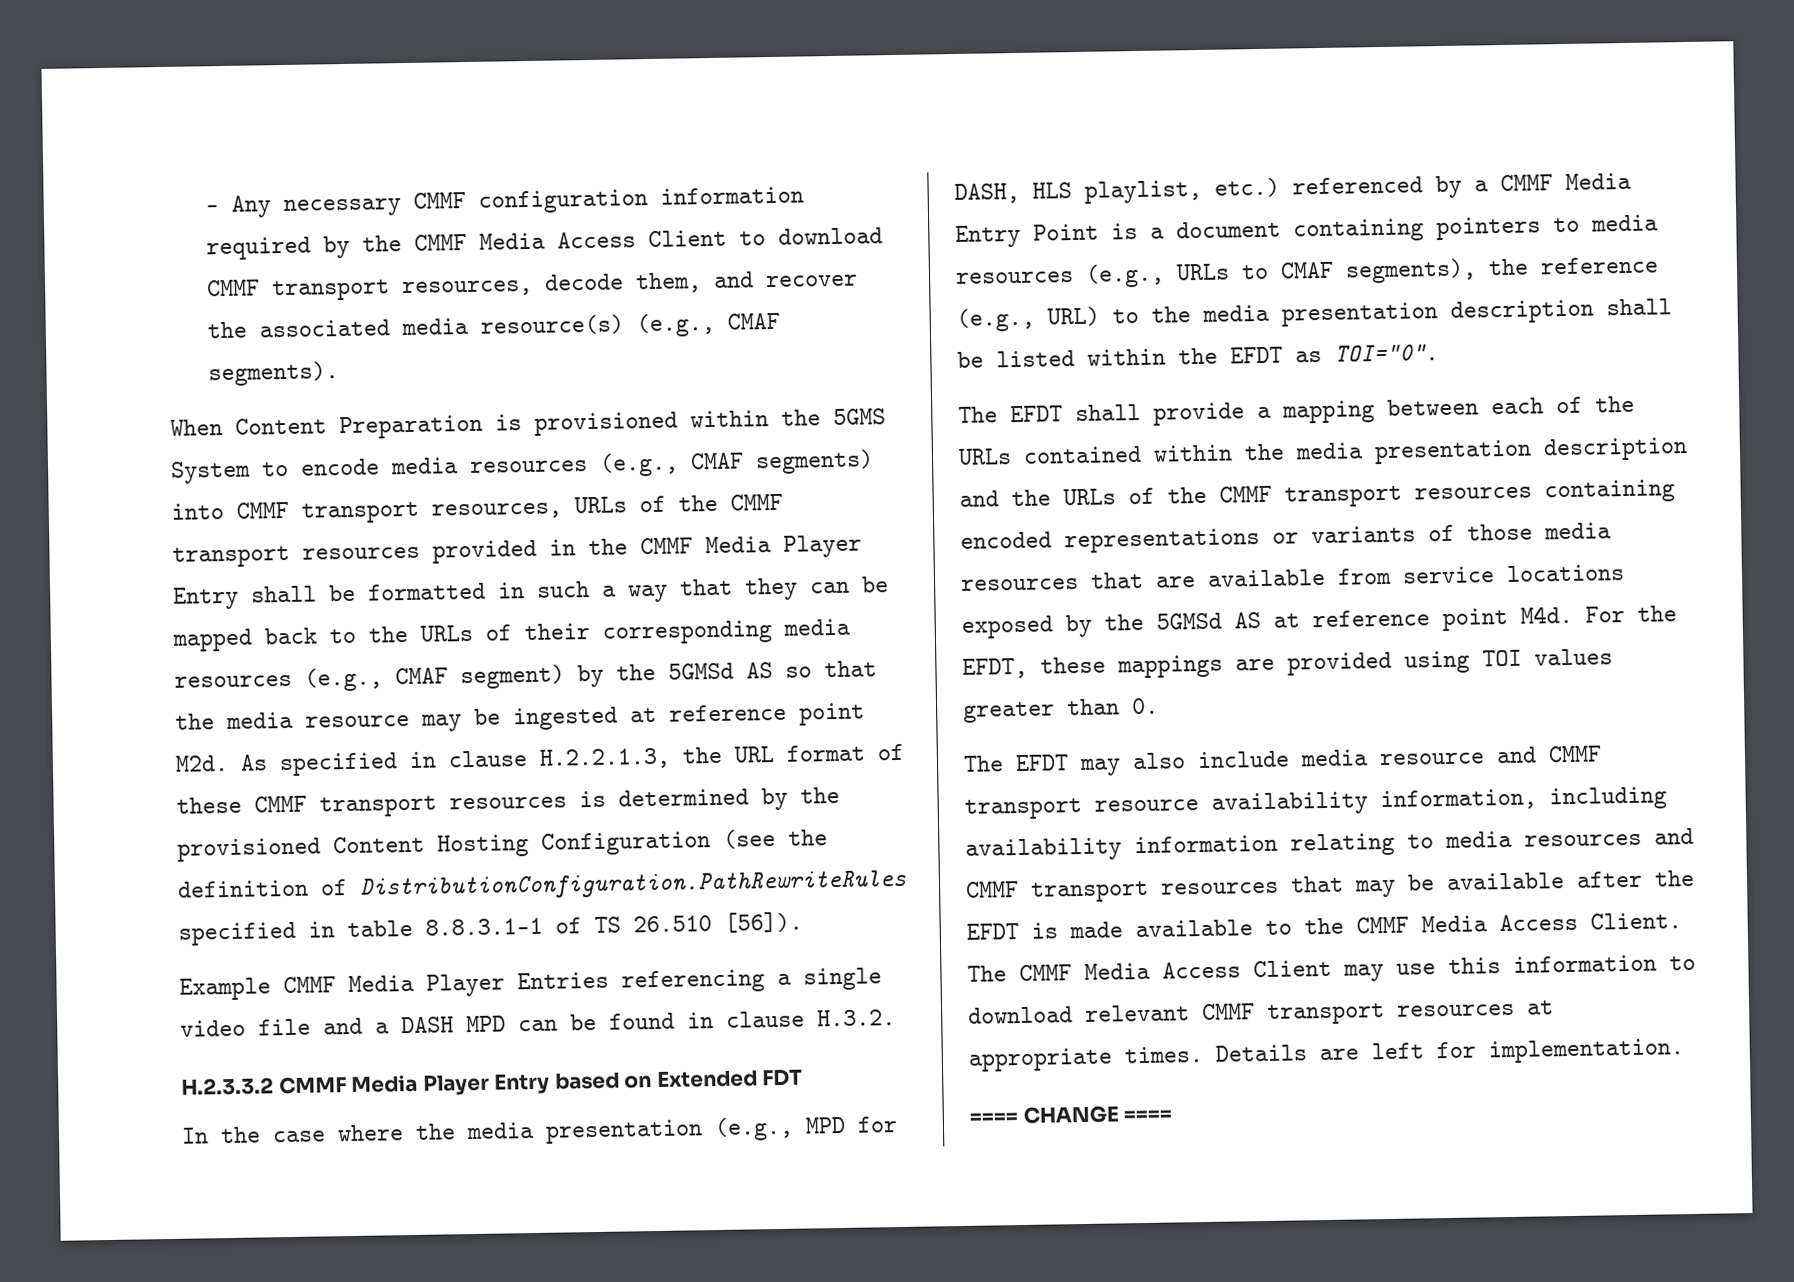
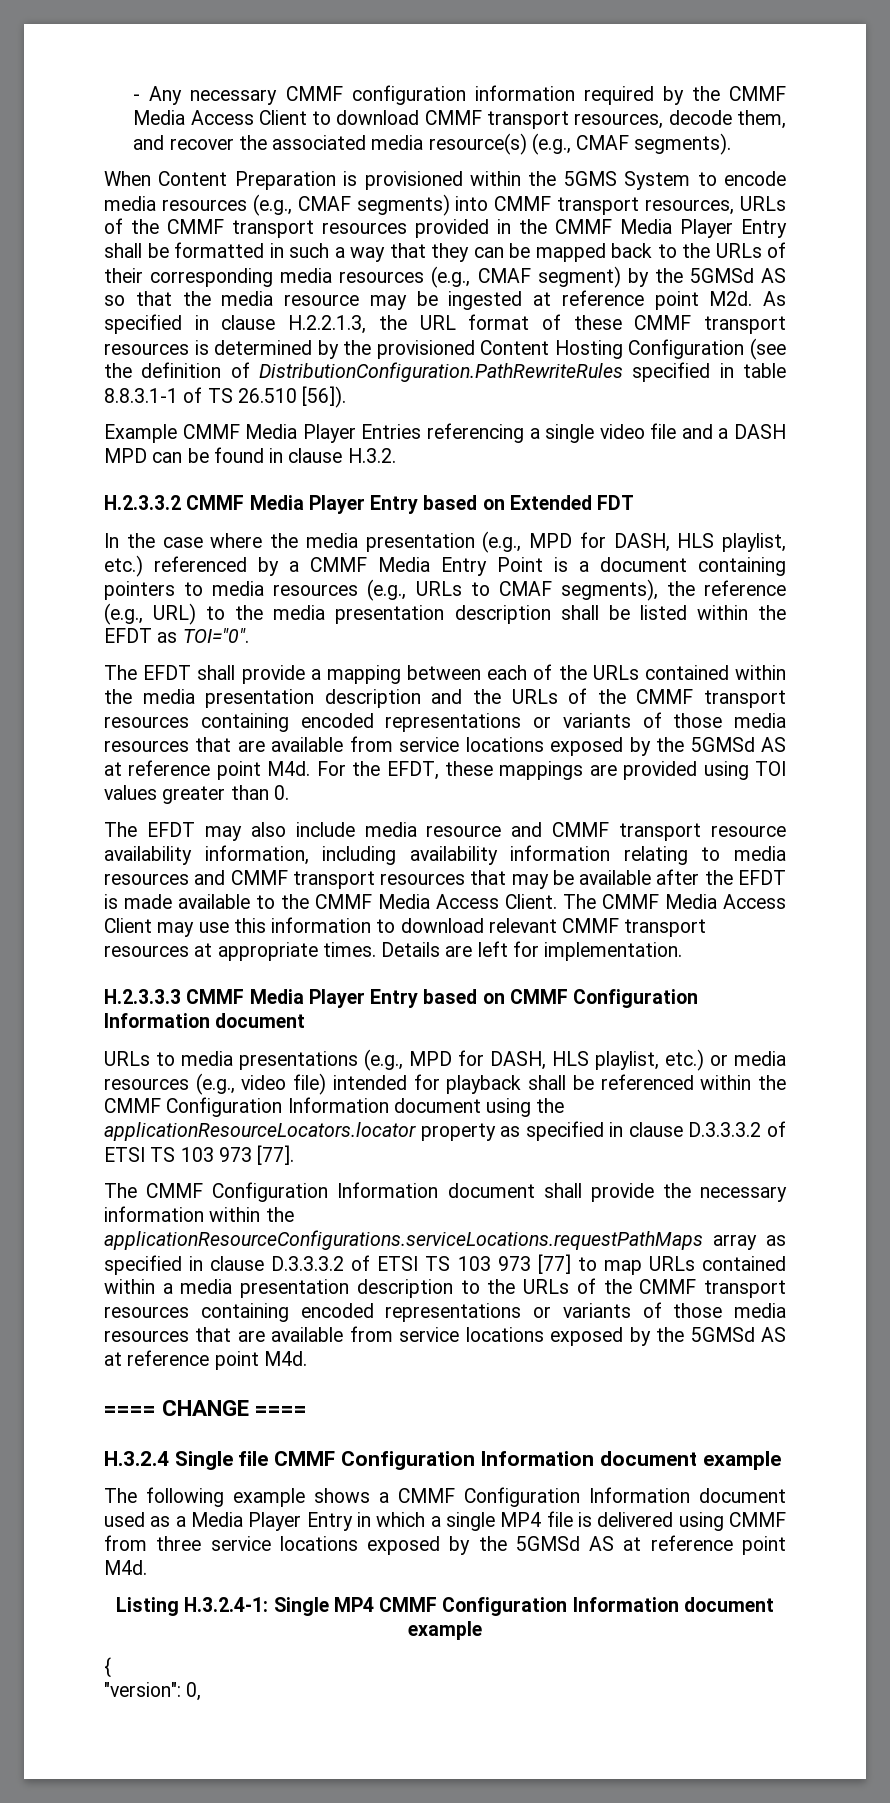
+ H.2.3.3.3 CMMF Media Player Entry based on CMMF Configuration Information document
+ URLs to media presentations (e.g., MPD for DASH, HLS playlist, etc.) or media resources (e.g., video file) intended for playback shall be referenced within the CMMF Configuration Information document using the applicationResourceLocators.locator property as specified in clause D.3.3.3.2 of ETSI TS 103 973 [77].
+ The CMMF Configuration Information document shall provide the necessary information within the applicationResourceConfigurations.serviceLocations.requestPathMaps array as specified in clause D.3.3.3.2 of ETSI TS 103 973 [77] to map URLs contained within a media presentation description to the URLs of the CMMF transport resources containing encoded representations or variants of those media resources that are available from service locations exposed by the 5GMSd AS at reference point M4d.
  ==== CHANGE ====
+ H.3.2.4 Single file CMMF Configuration Information document example
+ The following example shows a CMMF Configuration Information document used as a Media Player Entry in which a single MP4 file is delivered using CMMF from three service locations exposed by the 5GMSd AS at reference point M4d.
+ Listing H.3.2.4-1: Single MP4 CMMF Configuration Information document example
+ {
+ "version": 0,

